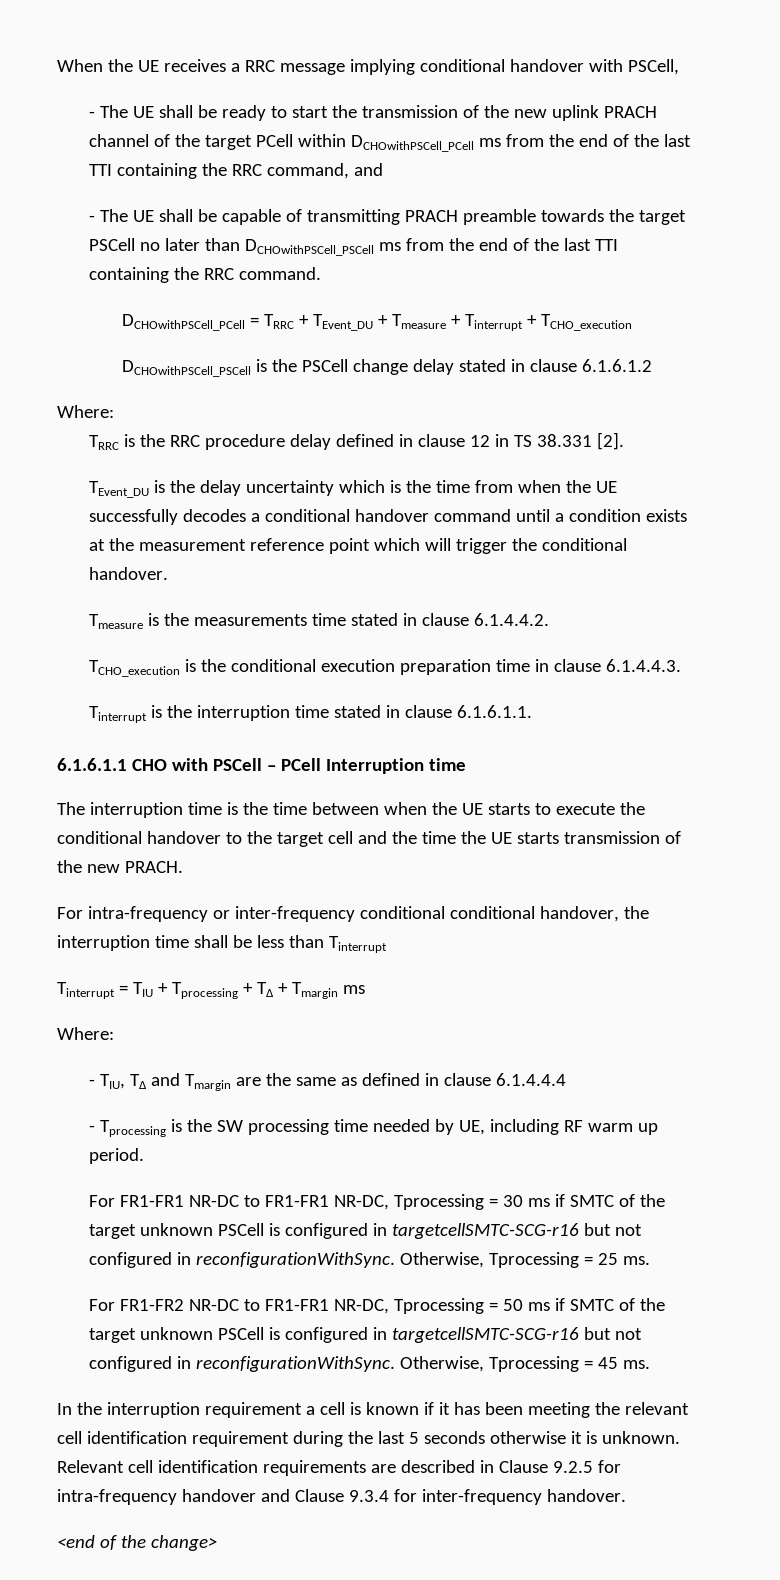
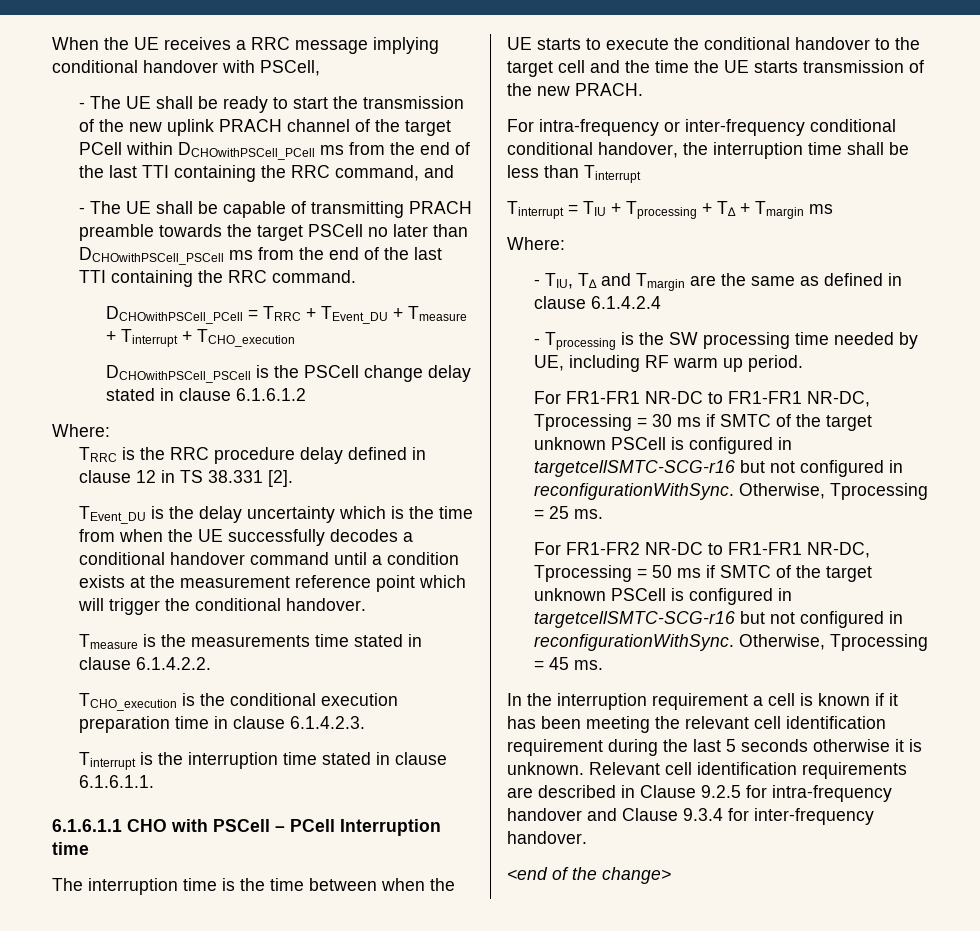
- Tmeasure is the measurements time stated in clause 6.1.4.4.2.
+ Tmeasure is the measurements time stated in clause 6.1.4.2.2.
- TCHO_execution is the conditional execution preparation time in clause 6.1.4.4.3.
+ TCHO_execution is the conditional execution preparation time in clause 6.1.4.2.3.
- - TIU, T∆ and Tmargin are the same as defined in clause 6.1.4.4.4
+ - TIU, T∆ and Tmargin are the same as defined in clause 6.1.4.2.4

